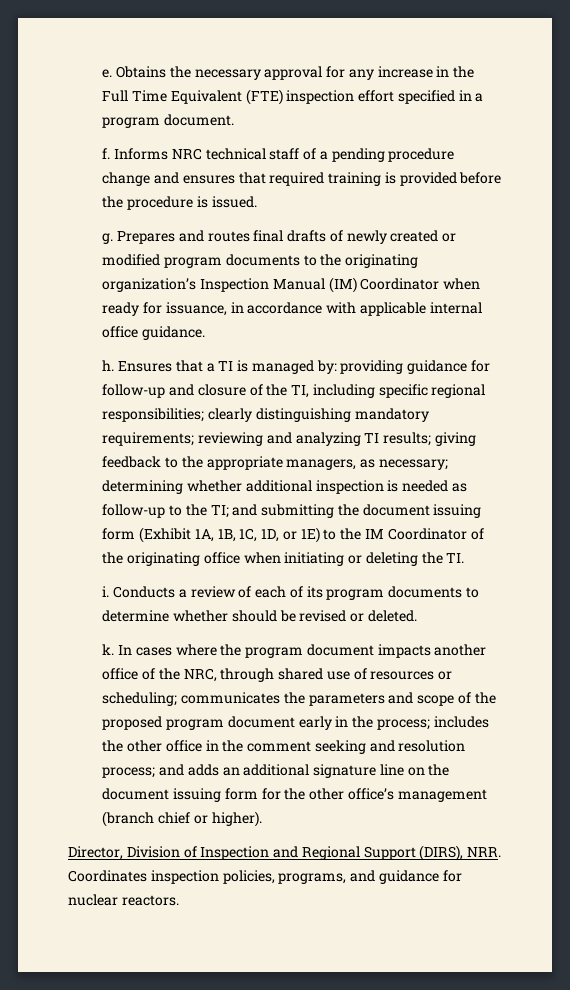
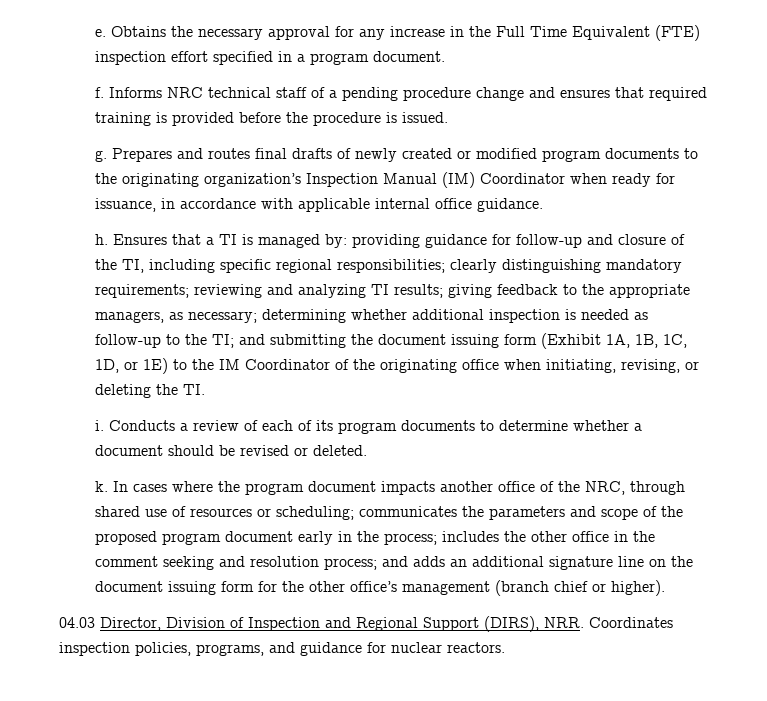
- and submitting the document issuing form (Exhibit 1A, 1B, 1C, 1D, or 1E) to the IM Coordinator of the originating office when initiating or deleting the TI.
+ and submitting the document issuing form (Exhibit 1A, 1B, 1C, 1D, or 1E) to the IM Coordinator of the originating office when initiating, revising, or deleting the TI.
- Conducts a review of each of its program documents to determine whether should be revised or deleted.
+ Conducts a review of each of its program documents to determine whether a document should be revised or deleted.
- Director, Division of Inspection and Regional Support (DIRS), NRR. Coordinates inspection policies, programs, and guidance for nuclear reactors.
+ 04.03 Director, Division of Inspection and Regional Support (DIRS), NRR. Coordinates inspection policies, programs, and guidance for nuclear reactors.

